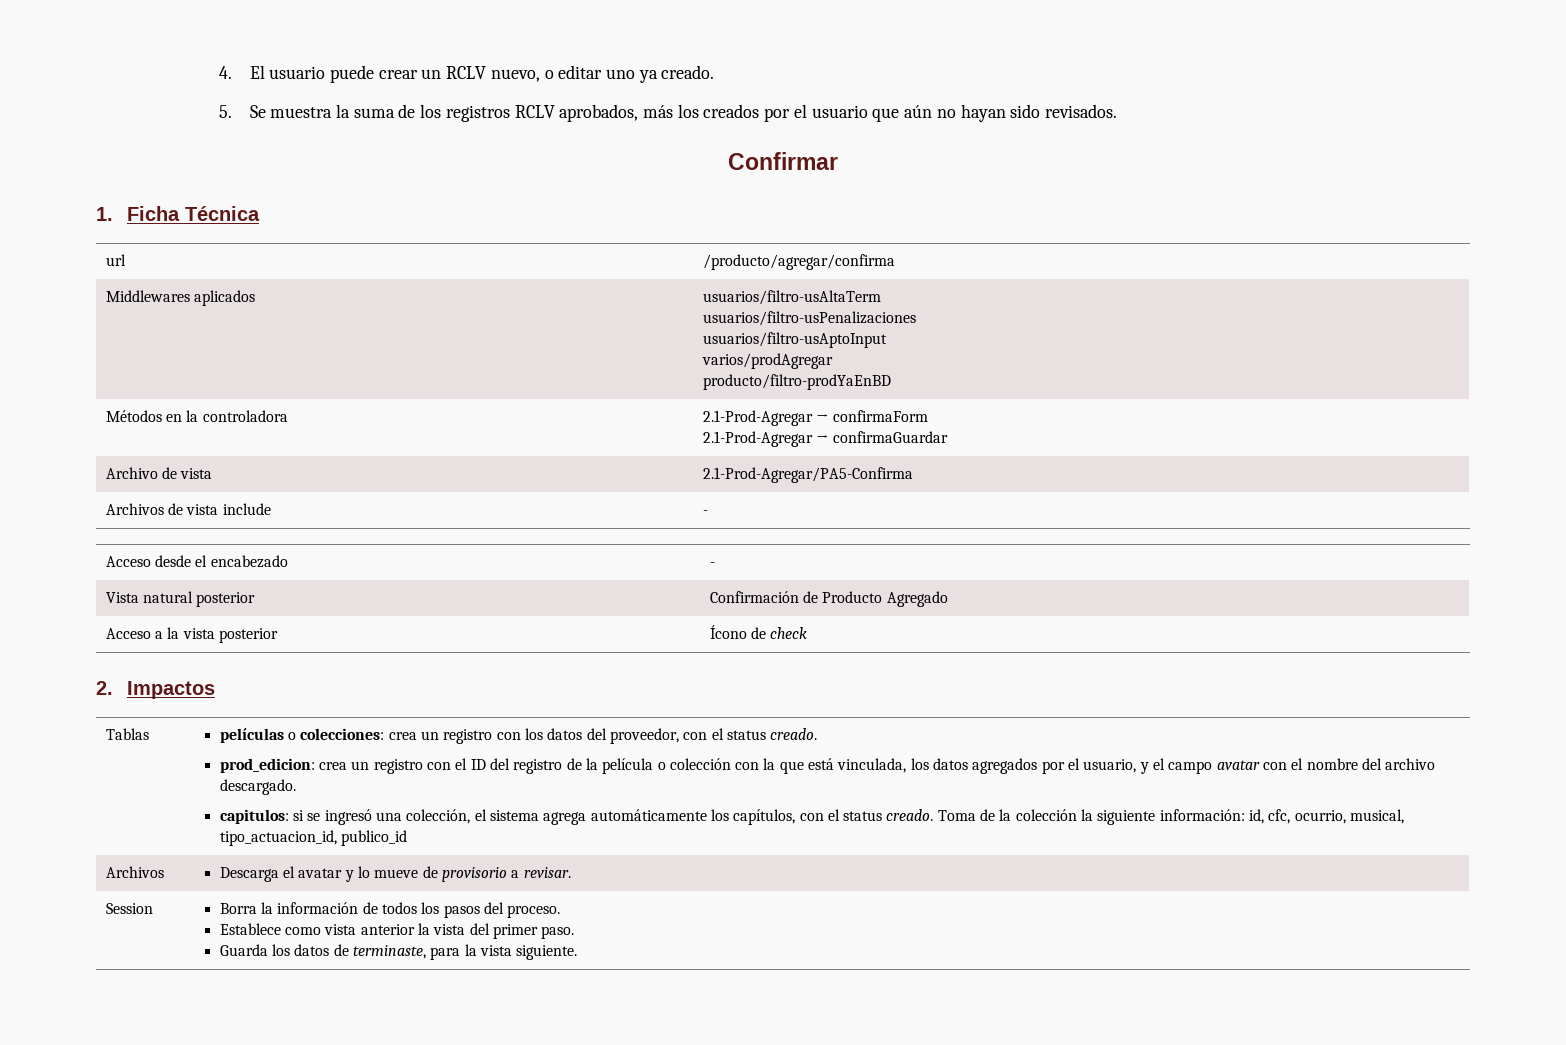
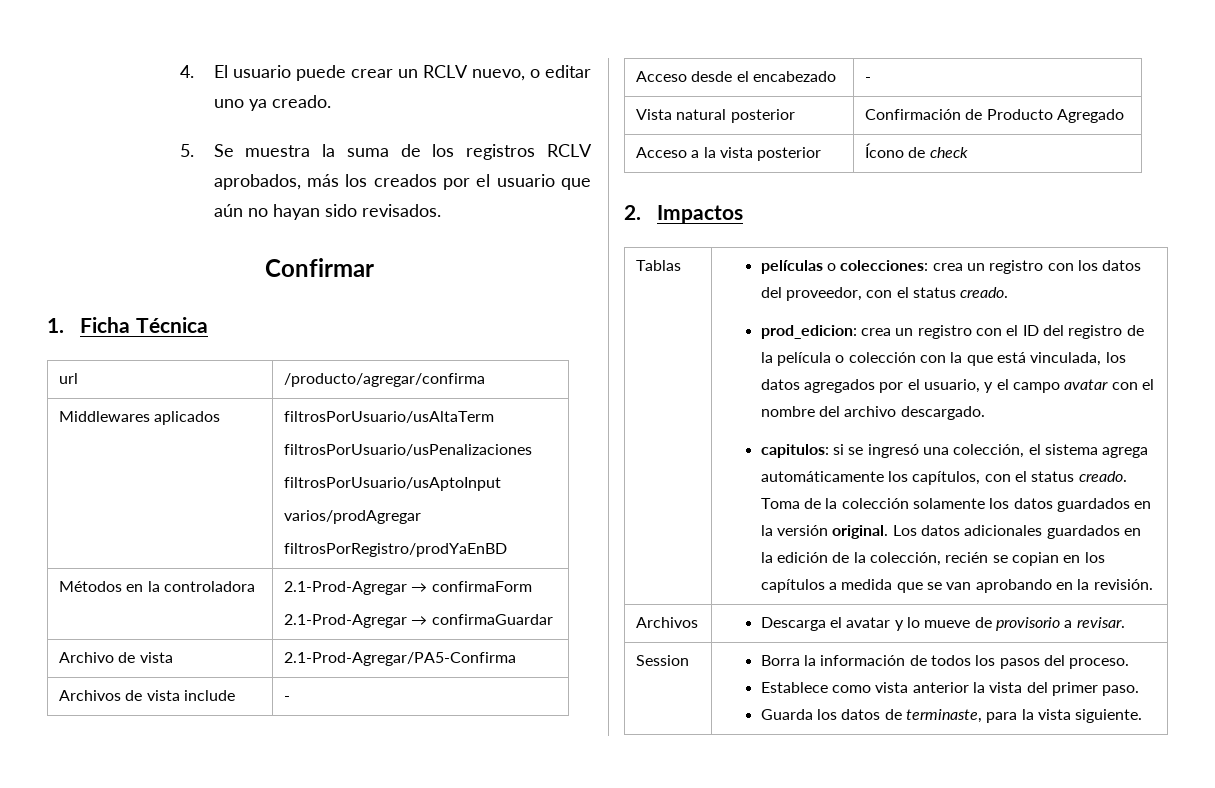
- Middlewares aplicados | usuarios/filtro-usAltaTerm
- usuarios/filtro-usPenalizaciones
- usuarios/filtro-usAptoInput
+ Middlewares aplicados | filtrosPorUsuario/usAltaTerm
+ filtrosPorUsuario/usPenalizaciones
+ filtrosPorUsuario/usAptoInput
  varios/prodAgregar
- producto/filtro-prodYaEnBD
+ filtrosPorRegistro/prodYaEnBD
- Toma de la colección la siguiente información: id, cfc, ocurrio, musical, tipo_actuacion_id, publico_id
+ Toma de la colección solamente los datos guardados en la versión original. Los datos adicionales guardados en la edición de la colección, recién se copian en los capítulos a medida que se van aprobando en la revisión.

